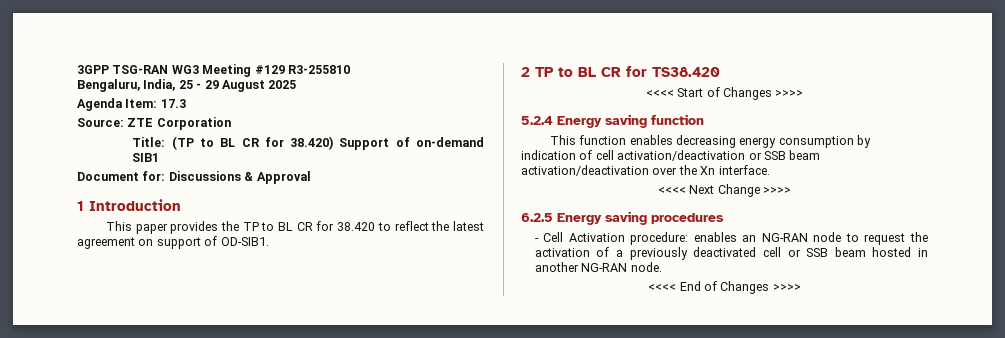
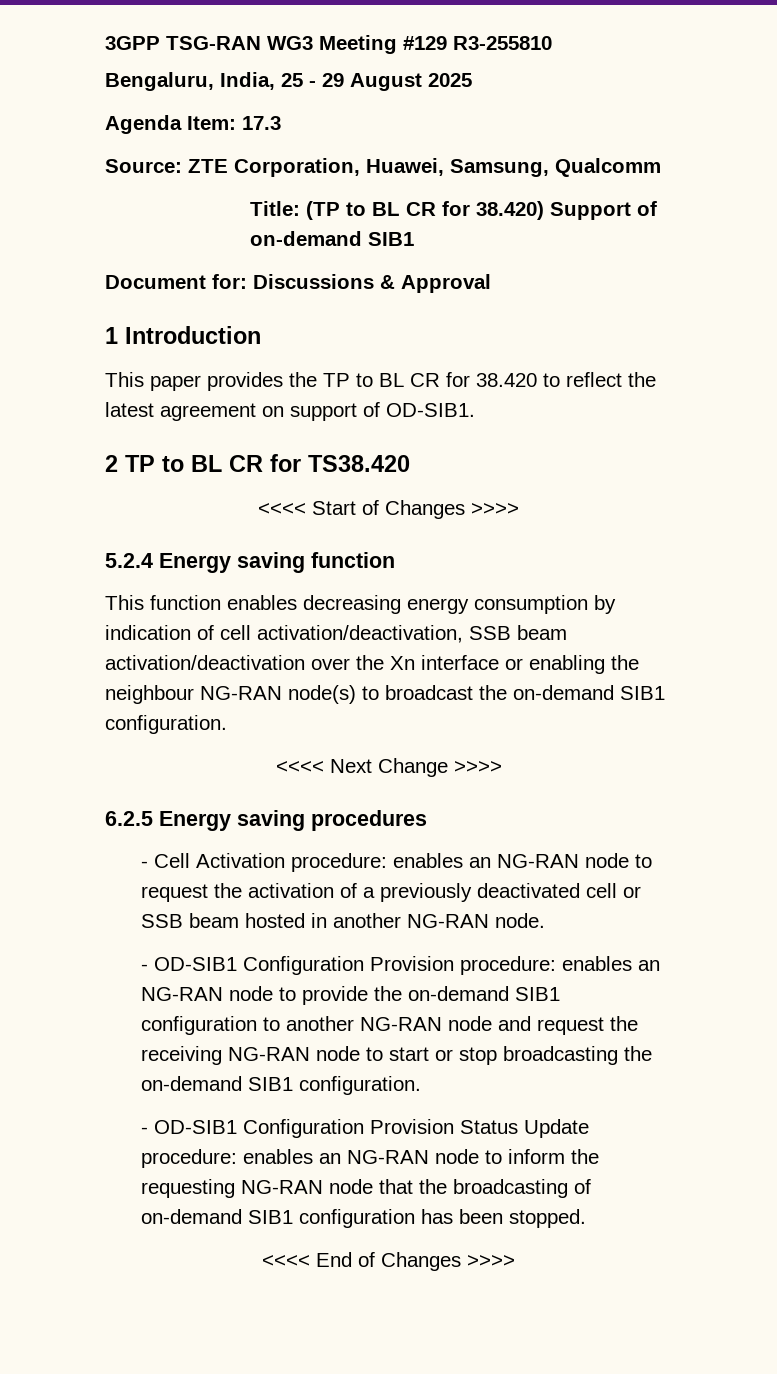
- Source: ZTE Corporation
+ Source: ZTE Corporation, Huawei, Samsung, Qualcomm
- This function enables decreasing energy consumption by indication of cell activation/deactivation or SSB beam activation/deactivation over the Xn interface.
+ This function enables decreasing energy consumption by indication of cell activation/deactivation, SSB beam activation/deactivation over the Xn interface or enabling the neighbour NG-RAN node(s) to broadcast the on-demand SIB1 configuration.
+ - OD-SIB1 Configuration Provision procedure: enables an NG-RAN node to provide the on-demand SIB1 configuration to another NG-RAN node and request the receiving NG-RAN node to start or stop broadcasting the on-demand SIB1 configuration.
+ - OD-SIB1 Configuration Provision Status Update procedure: enables an NG-RAN node to inform the requesting NG-RAN node that the broadcasting of on-demand SIB1 configuration has been stopped.

